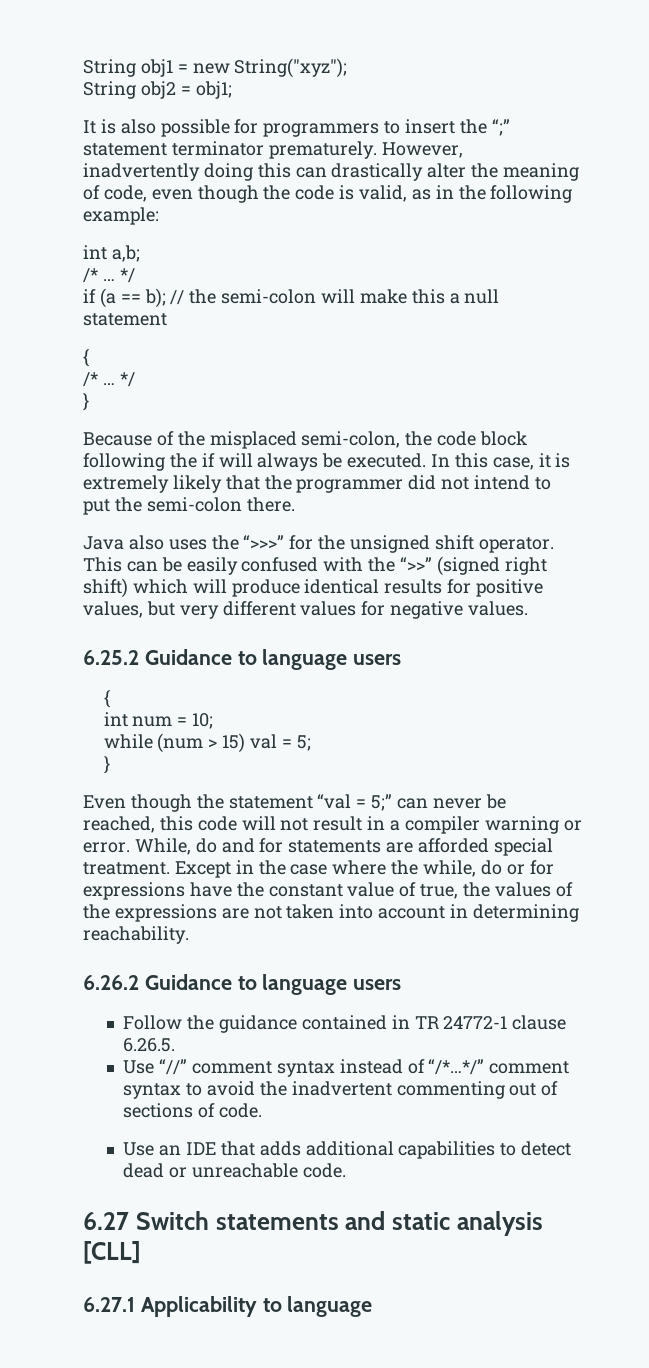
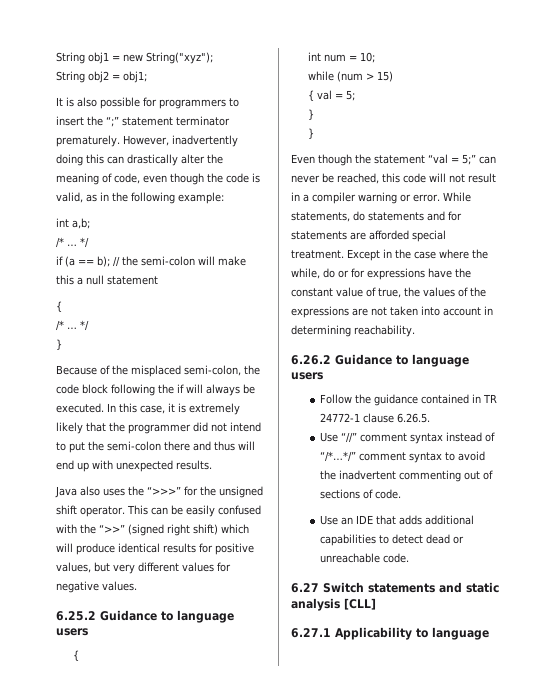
- In this case, it is extremely likely that the programmer did not intend to put the semi-colon there.
+ In this case, it is extremely likely that the programmer did not intend to put the semi-colon there and thus will end up with unexpected results.
- while (num > 15) val = 5;
+ while (num > 15)
+ { val = 5;
+ }
- While, do and for statements are afforded special treatment.
+ While statements, do statements and for statements are afforded special treatment.

